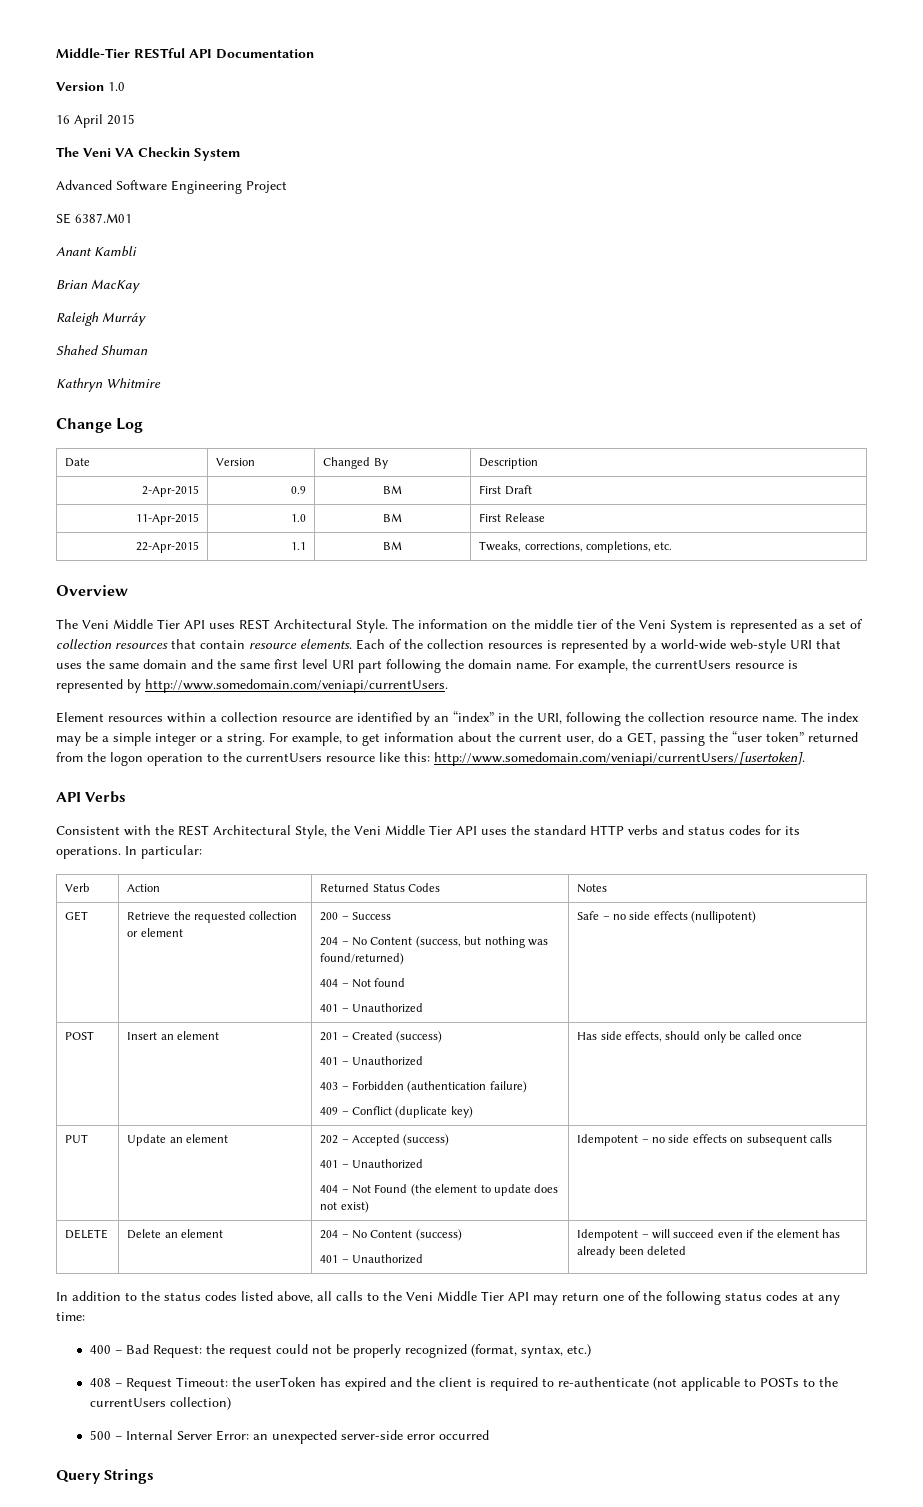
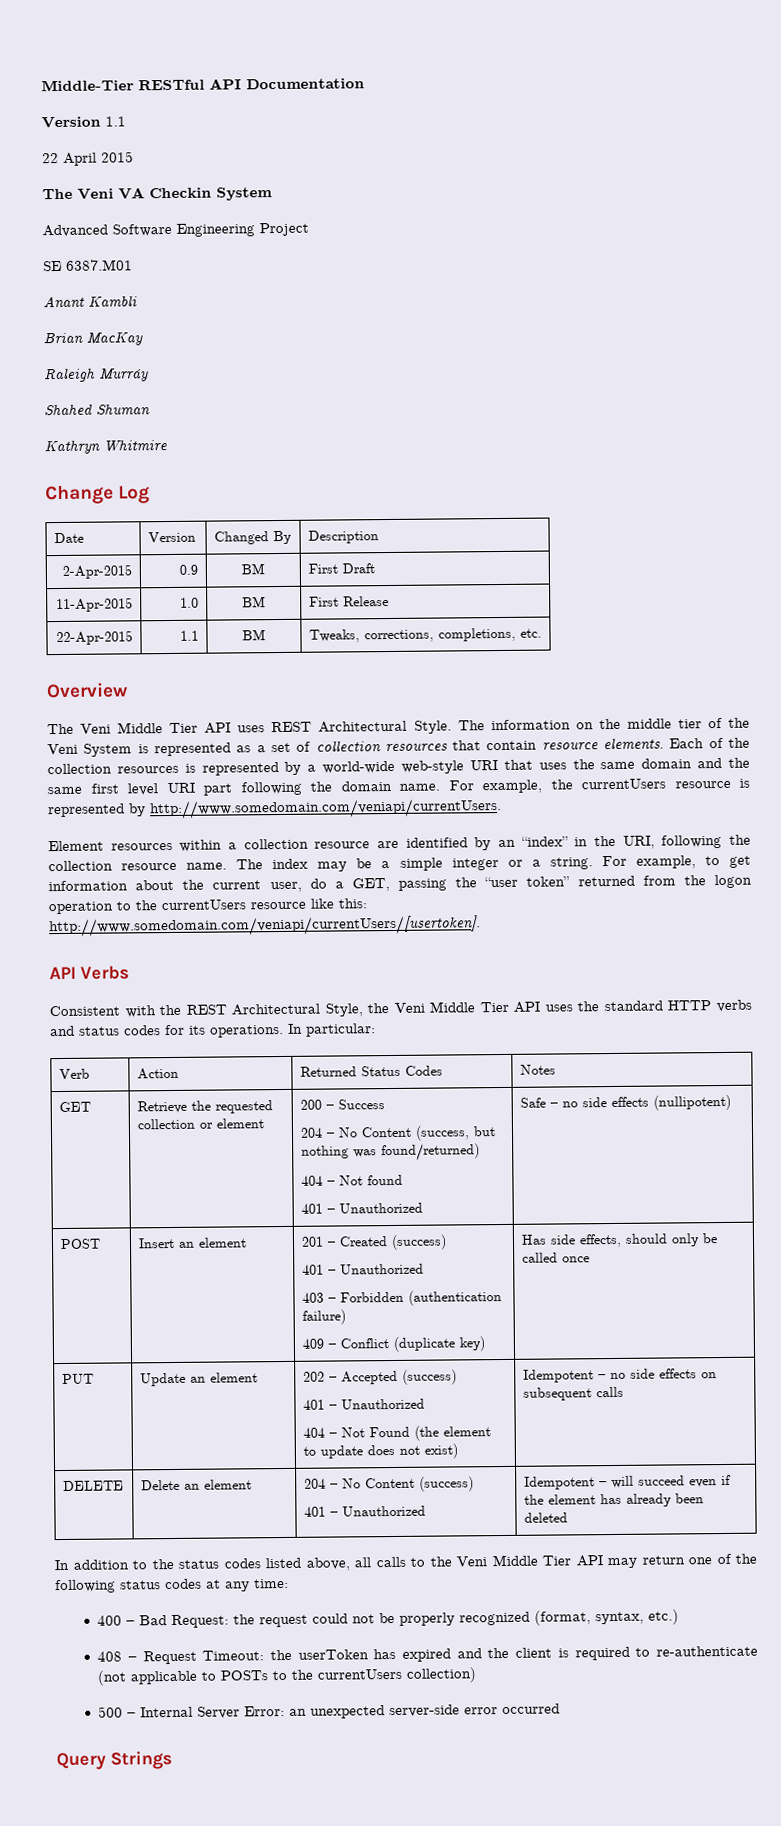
- Version 1.0
- 16 April 2015
+ Version 1.1
+ 22 April 2015

